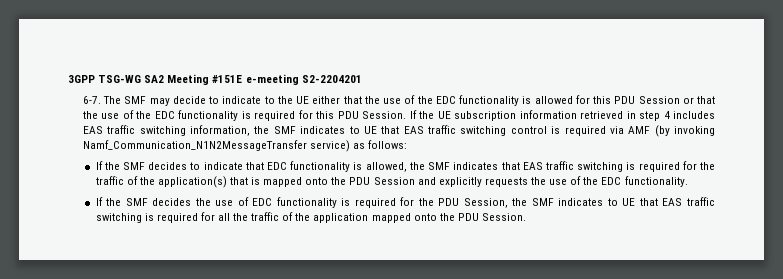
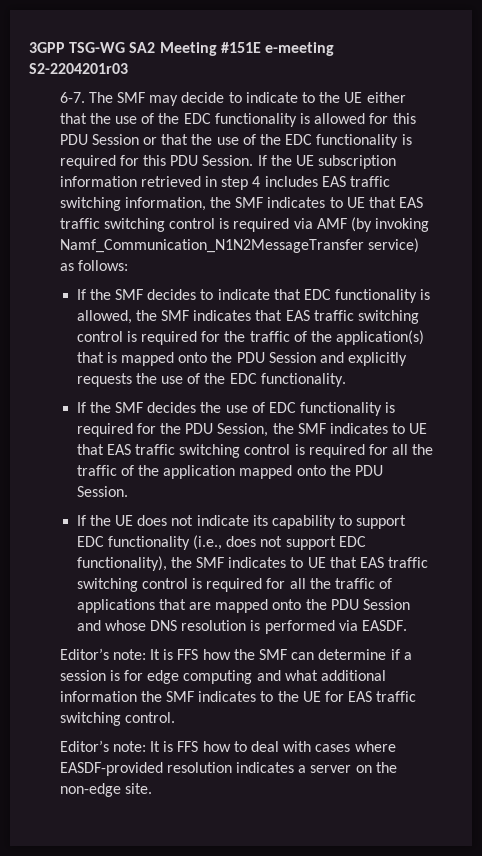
- 3GPP TSG-WG SA2 Meeting #151E e-meeting S2-2204201
+ 3GPP TSG-WG SA2 Meeting #151E e-meeting S2-2204201r03
- If the SMF decides to indicate that EDC functionality is allowed, the SMF indicates that EAS traffic switching is required for the traffic of the application(s) that is mapped onto the PDU Session and explicitly requests the use of the EDC functionality.
+ If the SMF decides to indicate that EDC functionality is allowed, the SMF indicates that EAS traffic switching control is required for the traffic of the application(s) that is mapped onto the PDU Session and explicitly requests the use of the EDC functionality.
- If the SMF decides the use of EDC functionality is required for the PDU Session, the SMF indicates to UE that EAS traffic switching is required for all the traffic of the application mapped onto the PDU Session.
+ If the SMF decides the use of EDC functionality is required for the PDU Session, the SMF indicates to UE that EAS traffic switching control is required for all the traffic of the application mapped onto the PDU Session.
+ If the UE does not indicate its capability to support EDC functionality (i.e., does not support EDC functionality), the SMF indicates to UE that EAS traffic switching control is required for all the traffic of applications that are mapped onto the PDU Session and whose DNS resolution is performed via EASDF.
+ Editor’s note: It is FFS how the SMF can determine if a session is for edge computing and what additional information the SMF indicates to the UE for EAS traffic switching control.
+ Editor’s note: It is FFS how to deal with cases where EASDF-provided resolution indicates a server on the non-edge site.

